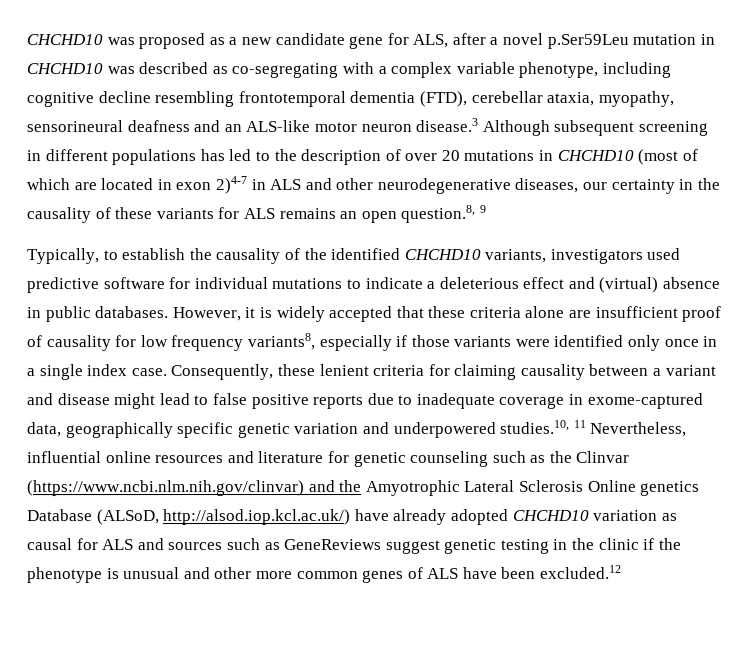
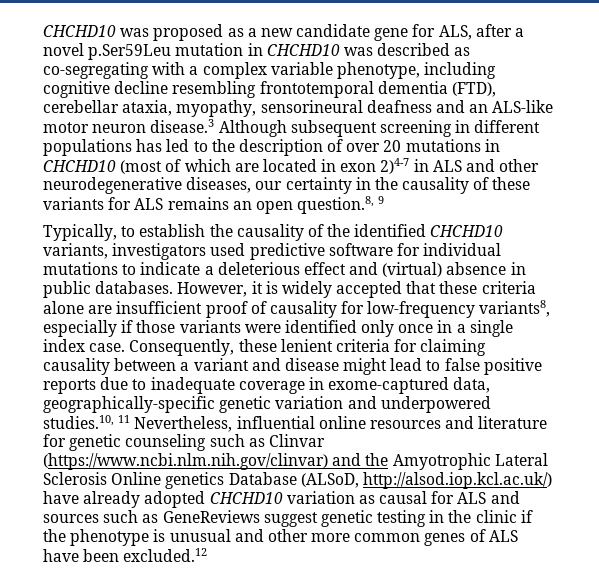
- However, it is widely accepted that these criteria alone are insufficient proof of causality for low frequency variants8, especially if those variants were identified only once in a single index case.
+ However, it is widely accepted that these criteria alone are insufficient proof of causality for low-frequency variants8, especially if those variants were identified only once in a single index case.
- Consequently, these lenient criteria for claiming causality between a variant and disease might lead to false positive reports due to inadequate coverage in exome-captured data, geographically specific genetic variation and underpowered studies.10, 11 Nevertheless, influential online resources and literature for genetic counseling such as the Clinvar (https://www.ncbi.nlm.nih.gov/clinvar) and the Amyotrophic Lateral Sclerosis Online genetics Database (ALSoD, http://alsod.iop.kcl.ac.uk/) have already adopted CHCHD10 variation as causal for ALS and sources such as GeneReviews suggest genetic testing in the clinic if the phenotype is unusual and other more common genes of ALS have been excluded.12
+ Consequently, these lenient criteria for claiming causality between a variant and disease might lead to false positive reports due to inadequate coverage in exome-captured data, geographically-specific genetic variation and underpowered studies.10, 11 Nevertheless, influential online resources and literature for genetic counseling such as Clinvar (https://www.ncbi.nlm.nih.gov/clinvar) and the Amyotrophic Lateral Sclerosis Online genetics Database (ALSoD, http://alsod.iop.kcl.ac.uk/) have already adopted CHCHD10 variation as causal for ALS and sources such as GeneReviews suggest genetic testing in the clinic if the phenotype is unusual and other more common genes of ALS have been excluded.12

